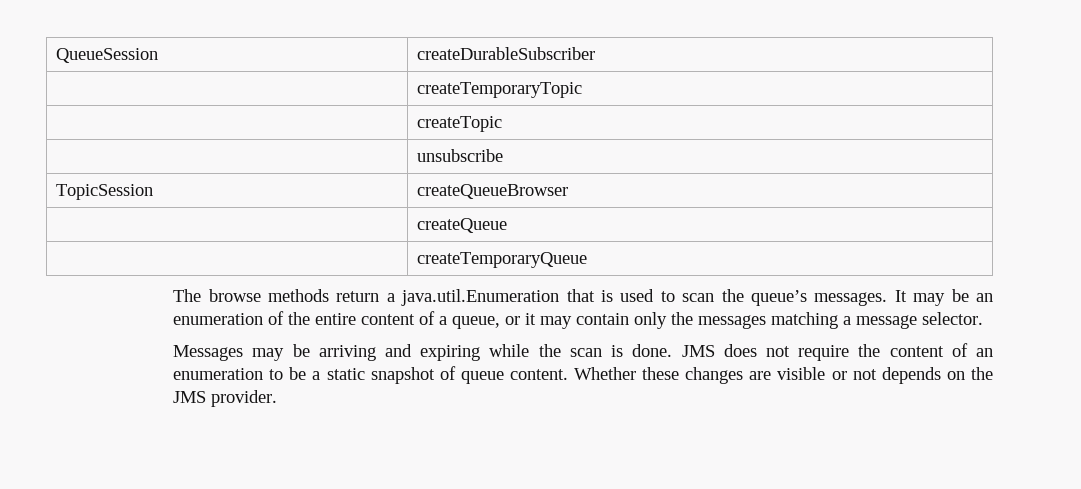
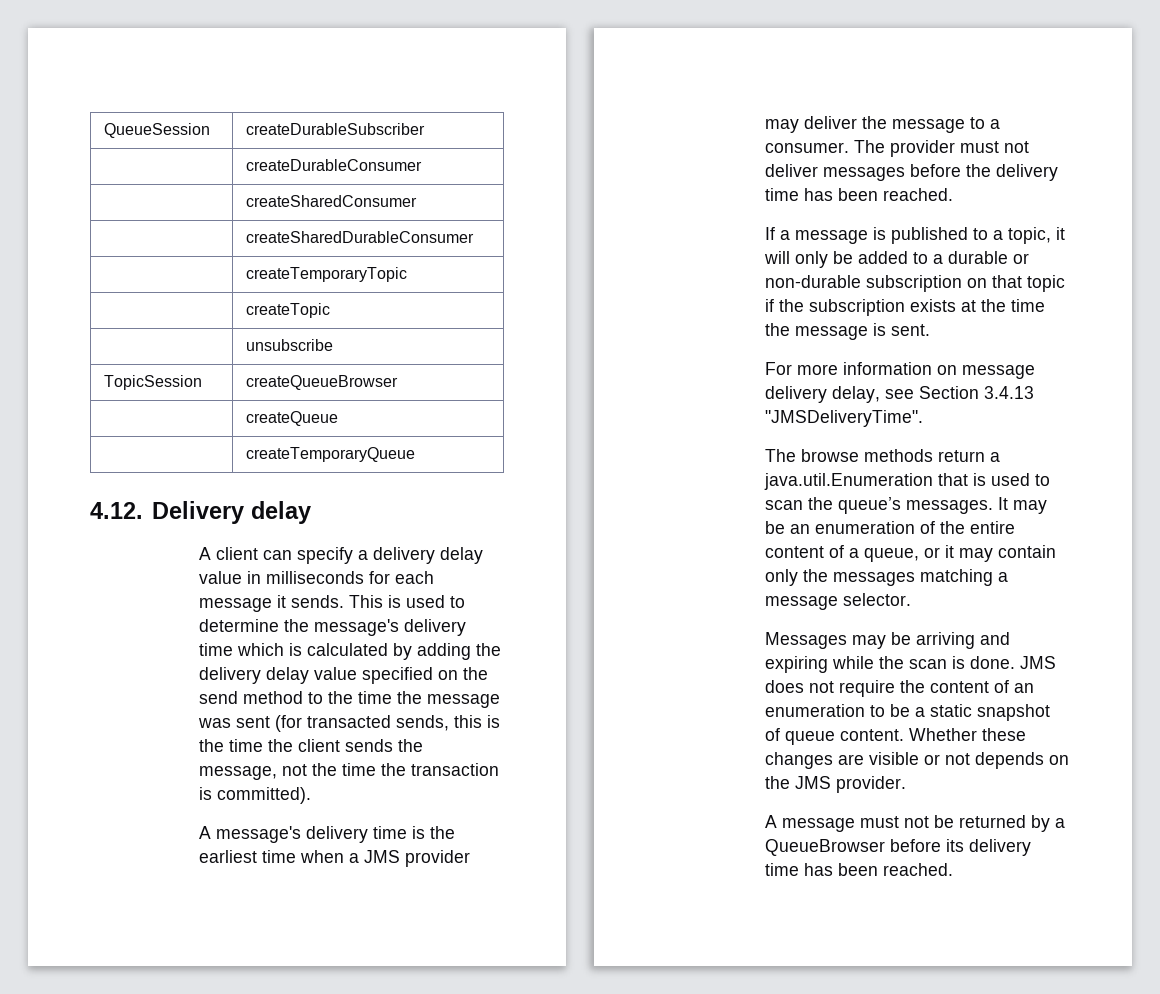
+ | createDurableConsumer
+ | createSharedConsumer
+ | createSharedDurableConsumer
+ 4.12. Delivery delay
+ A client can specify a delivery delay value in milliseconds for each message it sends. This is used to determine the message's delivery time which is calculated by adding the delivery delay value specified on the send method to the time the message was sent (for transacted sends, this is the time the client sends the message, not the time the transaction is committed).
+ A message's delivery time is the earliest time when a JMS provider may deliver the message to a consumer. The provider must not deliver messages before the delivery time has been reached.
+ If a message is published to a topic, it will only be added to a durable or non-durable subscription on that topic if the subscription exists at the time the message is sent.
+ For more information on message delivery delay, see Section 3.4.13 "JMSDeliveryTime".
+ A message must not be returned by a QueueBrowser before its delivery time has been reached.

